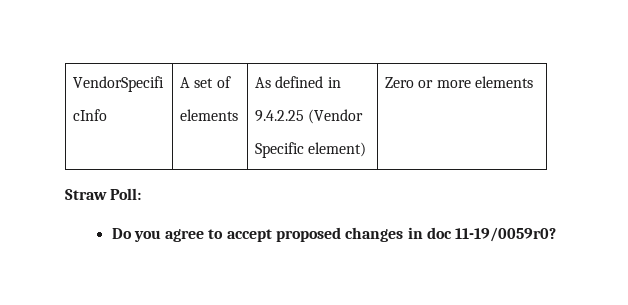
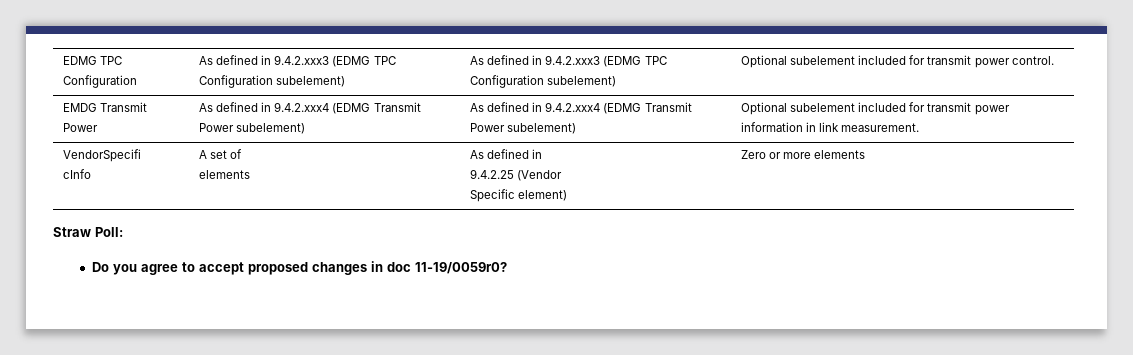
+ EDMG TPC Configuration | As defined in 9.4.2.xxx3 (EDMG TPC Configuration subelement) | As defined in 9.4.2.xxx3 (EDMG TPC Configuration subelement) | Optional subelement included for transmit power control.
+ EMDG Transmit Power | As defined in 9.4.2.xxx4 (EDMG Transmit Power subelement) | As defined in 9.4.2.xxx4 (EDMG Transmit Power subelement) | Optional subelement included for transmit power information in link measurement.

